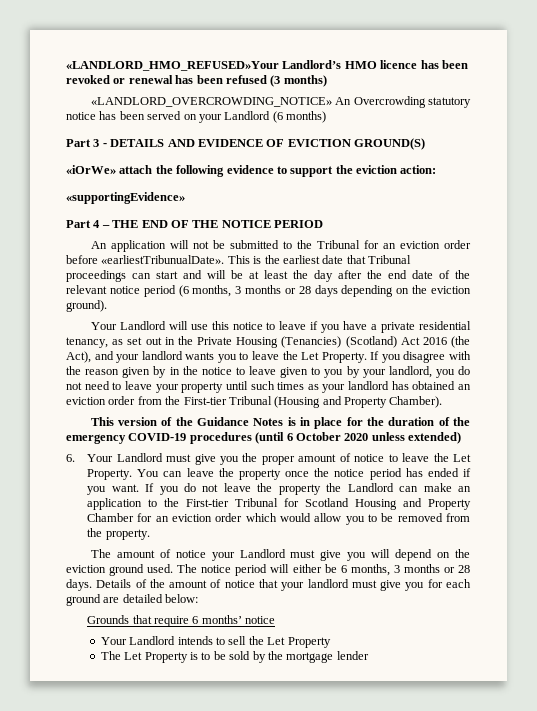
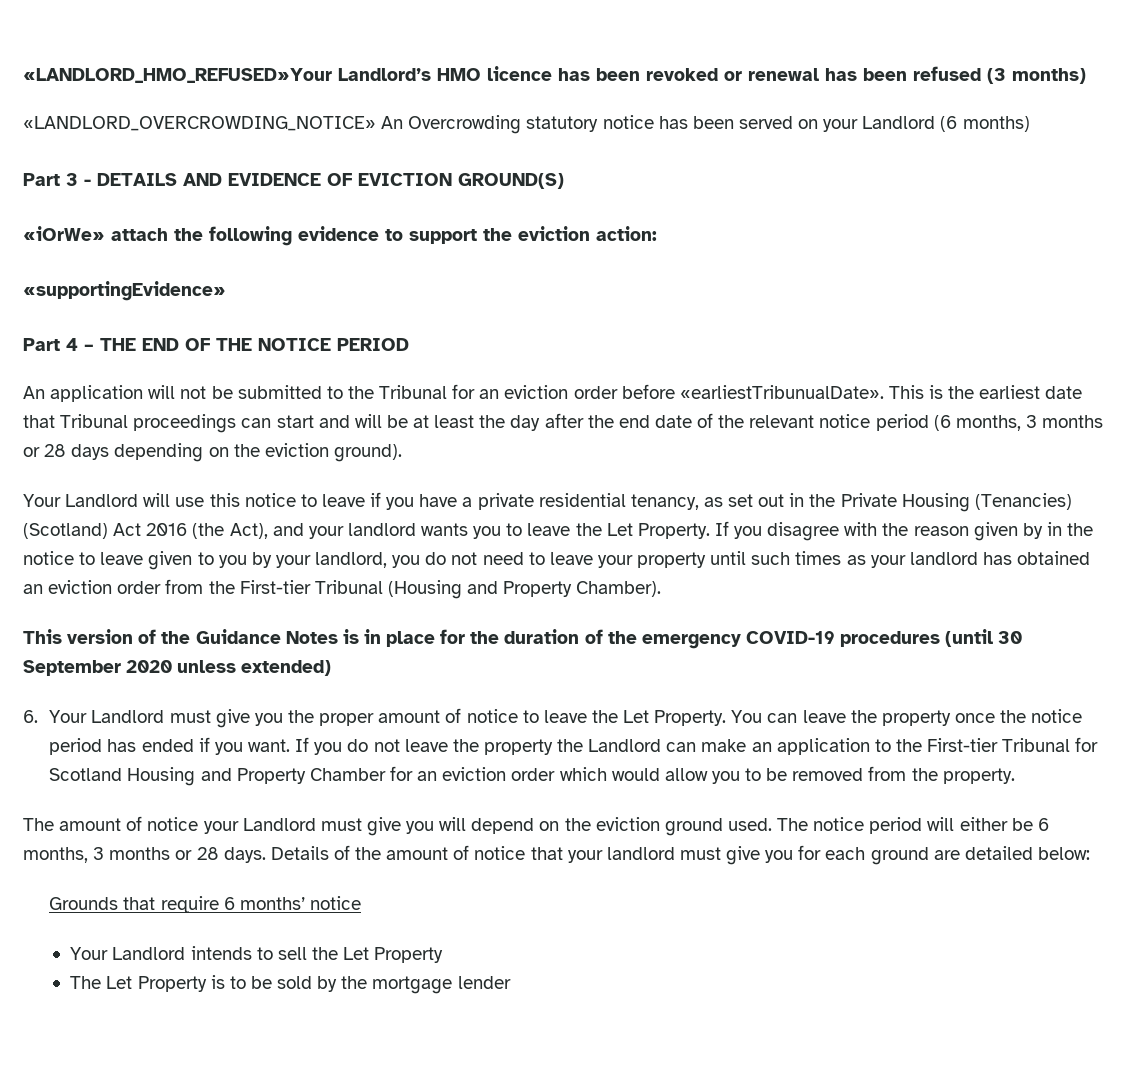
- This version of the Guidance Notes is in place for the duration of the emergency COVID-19 procedures (until 6 October 2020 unless extended)
+ This version of the Guidance Notes is in place for the duration of the emergency COVID-19 procedures (until 30 September 2020 unless extended)

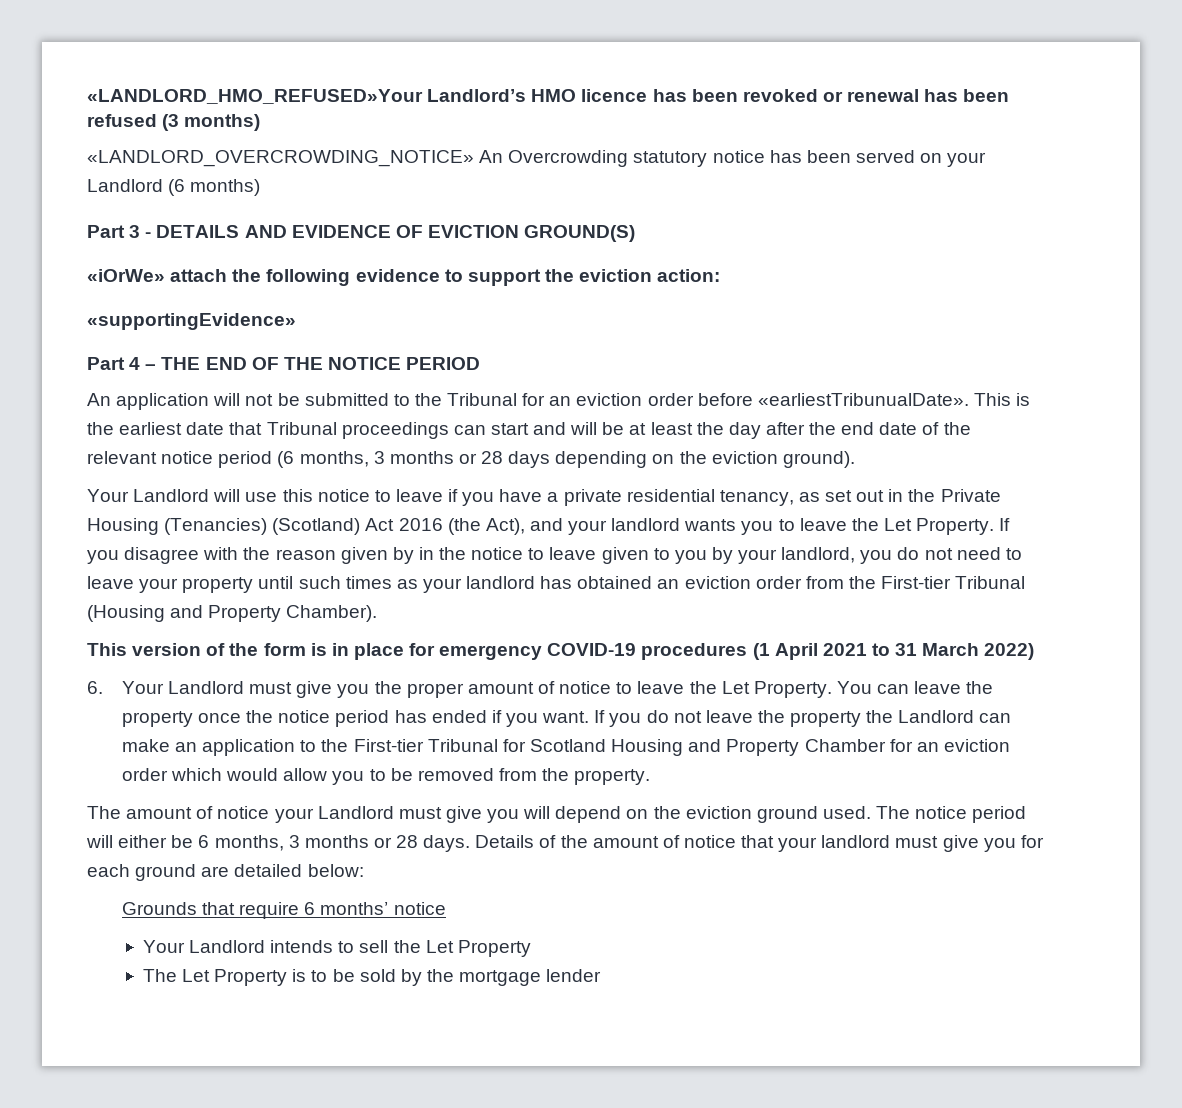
- This version of the Guidance Notes is in place for the duration of the emergency COVID-19 procedures (until 30 September 2020 unless extended)
+ This version of the form is in place for emergency COVID-19 procedures (1 April 2021 to 31 March 2022)

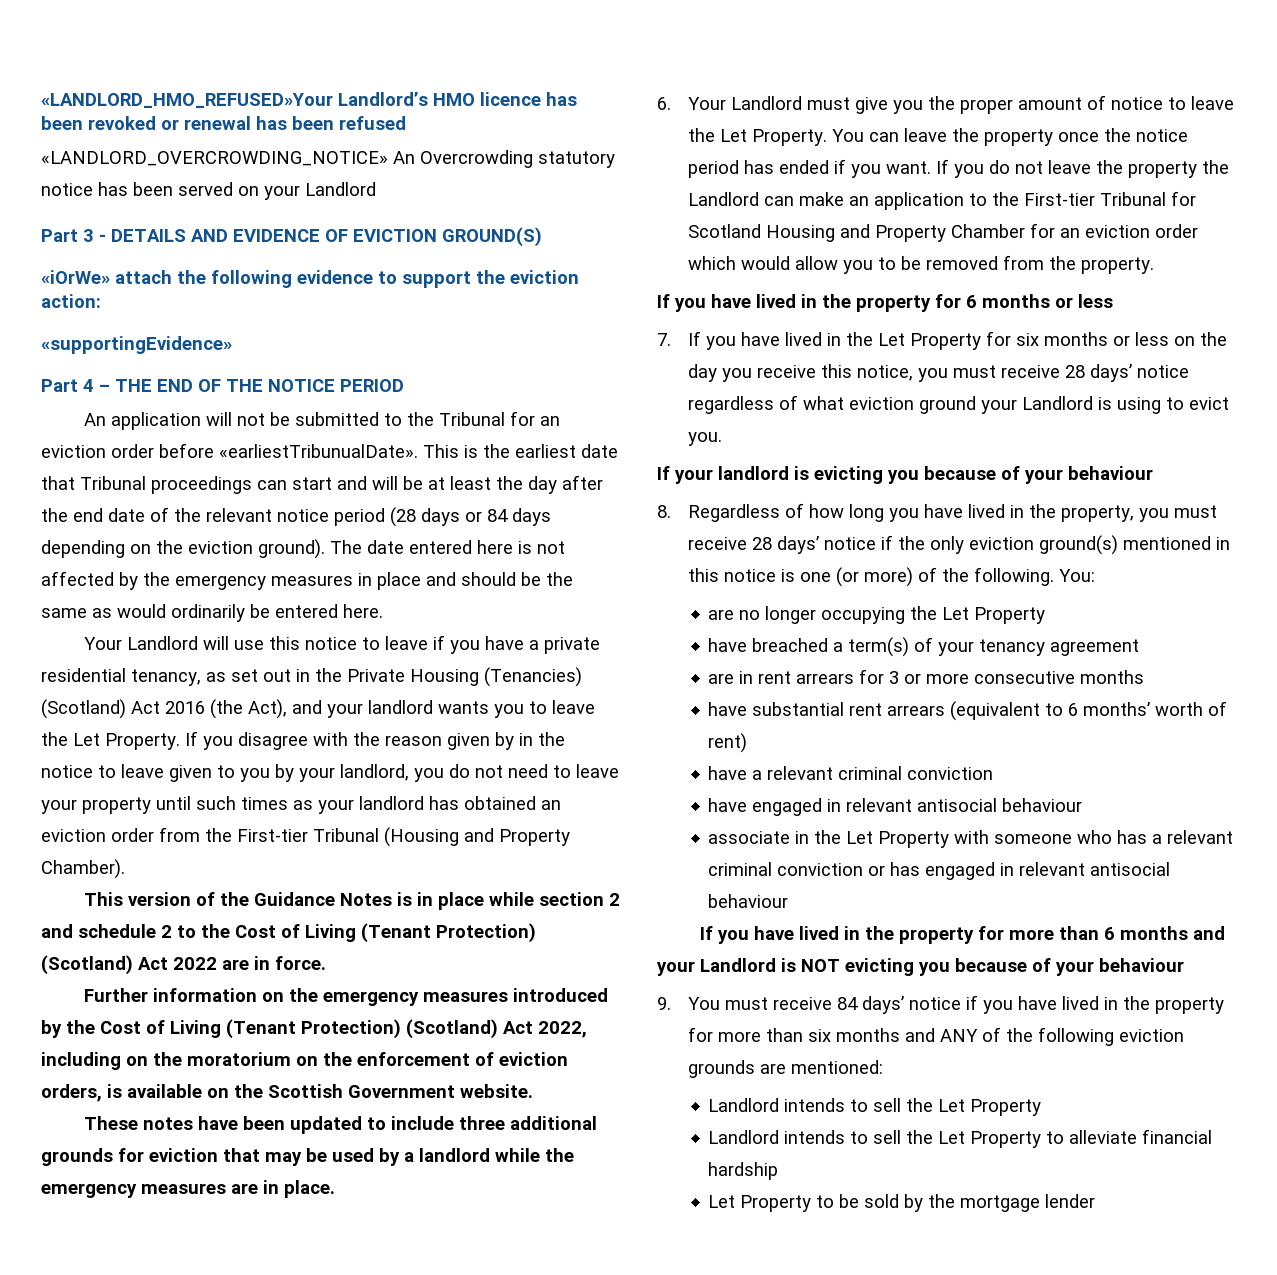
- «LANDLORD_HMO_REFUSED»Your Landlord’s HMO licence has been revoked or renewal has been refused (3 months)
+ «LANDLORD_HMO_REFUSED»Your Landlord’s HMO licence has been revoked or renewal has been refused
- «LANDLORD_OVERCROWDING_NOTICE» An Overcrowding statutory notice has been served on your Landlord (6 months)
+ «LANDLORD_OVERCROWDING_NOTICE» An Overcrowding statutory notice has been served on your Landlord
- This is the earliest date that Tribunal proceedings can start and will be at least the day after the end date of the relevant notice period (6 months, 3 months or 28 days depending on the eviction ground).
+ This is the earliest date that Tribunal proceedings can start and will be at least the day after the end date of the relevant notice period (28 days or 84 days depending on the eviction ground). The date entered here is not affected by the emergency measures in place and should be the same as would ordinarily be entered here.
- This version of the form is in place for emergency COVID-19 procedures (1 April 2021 to 31 March 2022)
+ This version of the Guidance Notes is in place while section 2 and schedule 2 to the Cost of Living (Tenant Protection) (Scotland) Act 2022 are in force.
+ Further information on the emergency measures introduced by the Cost of Living (Tenant Protection) (Scotland) Act 2022, including on the moratorium on the enforcement of eviction orders, is available on the Scottish Government website.
+ These notes have been updated to include three additional grounds for eviction that may be used by a landlord while the emergency measures are in place.
- The amount of notice your Landlord must give you will depend on the eviction ground used. The notice period will either be 6 months, 3 months or 28 days. Details of the amount of notice that your landlord must give you for each ground are detailed below:
- Grounds that require 6 months’ notice
- Your Landlord intends to sell the Let Property
+ If you have lived in the property for 6 months or less
+ 7. If you have lived in the Let Property for six months or less on the day you receive this notice, you must receive 28 days’ notice regardless of what eviction ground your Landlord is using to evict you.
+ If your landlord is evicting you because of your behaviour
+ 8. Regardless of how long you have lived in the property, you must receive 28 days’ notice if the only eviction ground(s) mentioned in this notice is one (or more) of the following. You:
+ are no longer occupying the Let Property
+ have breached a term(s) of your tenancy agreement
+ are in rent arrears for 3 or more consecutive months
+ have substantial rent arrears (equivalent to 6 months’ worth of rent)
+ have a relevant criminal conviction
+ have engaged in relevant antisocial behaviour
+ associate in the Let Property with someone who has a relevant criminal conviction or has engaged in relevant antisocial behaviour
+ If you have lived in the property for more than 6 months and your Landlord is NOT evicting you because of your behaviour
+ 9. You must receive 84 days’ notice if you have lived in the property for more than six months and ANY of the following eviction grounds are mentioned:
+ Landlord intends to sell the Let Property
- The Let Property is to be sold by the mortgage lender
+ Landlord intends to sell the Let Property to alleviate financial hardship
+ Let Property to be sold by the mortgage lender

